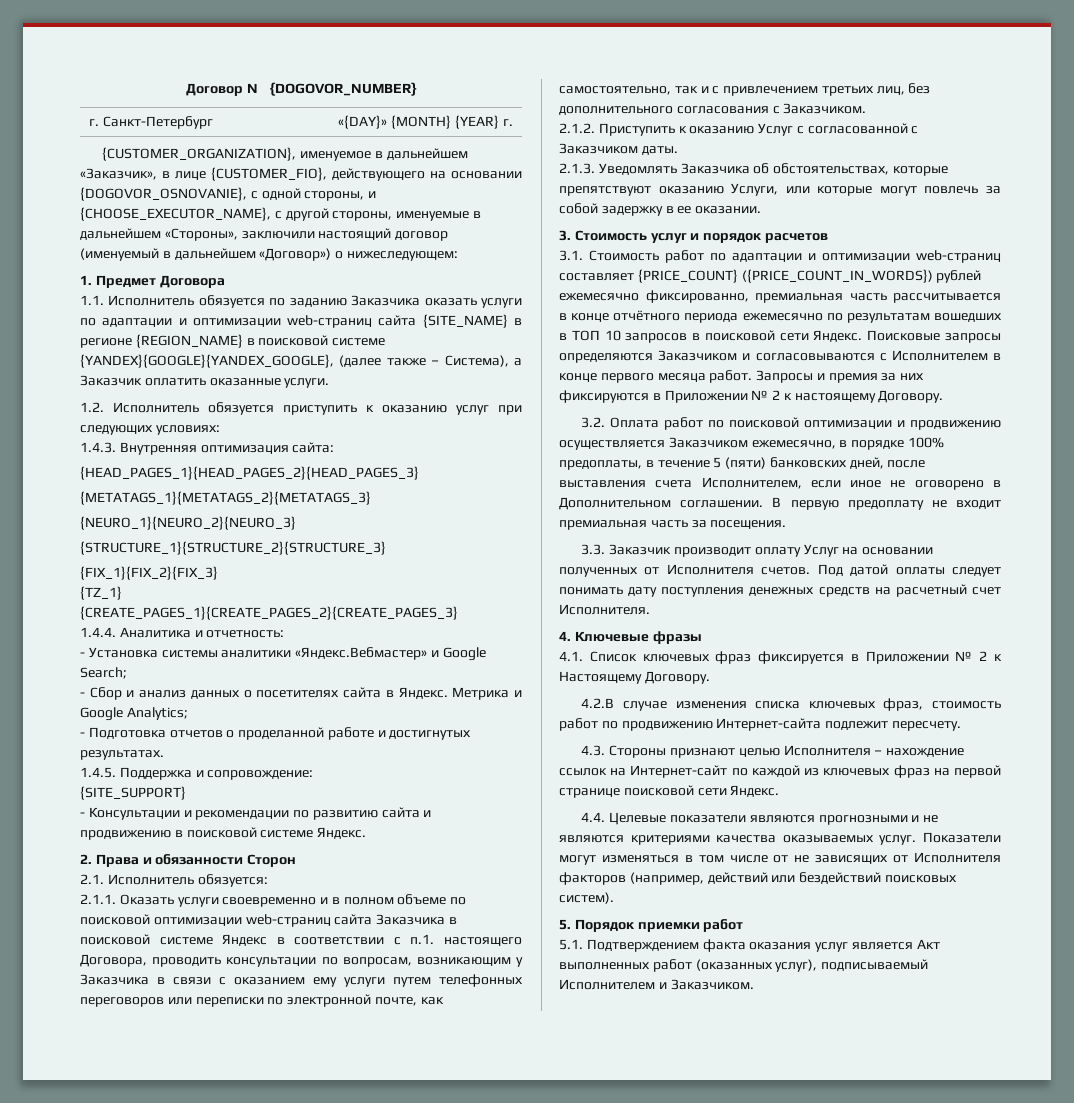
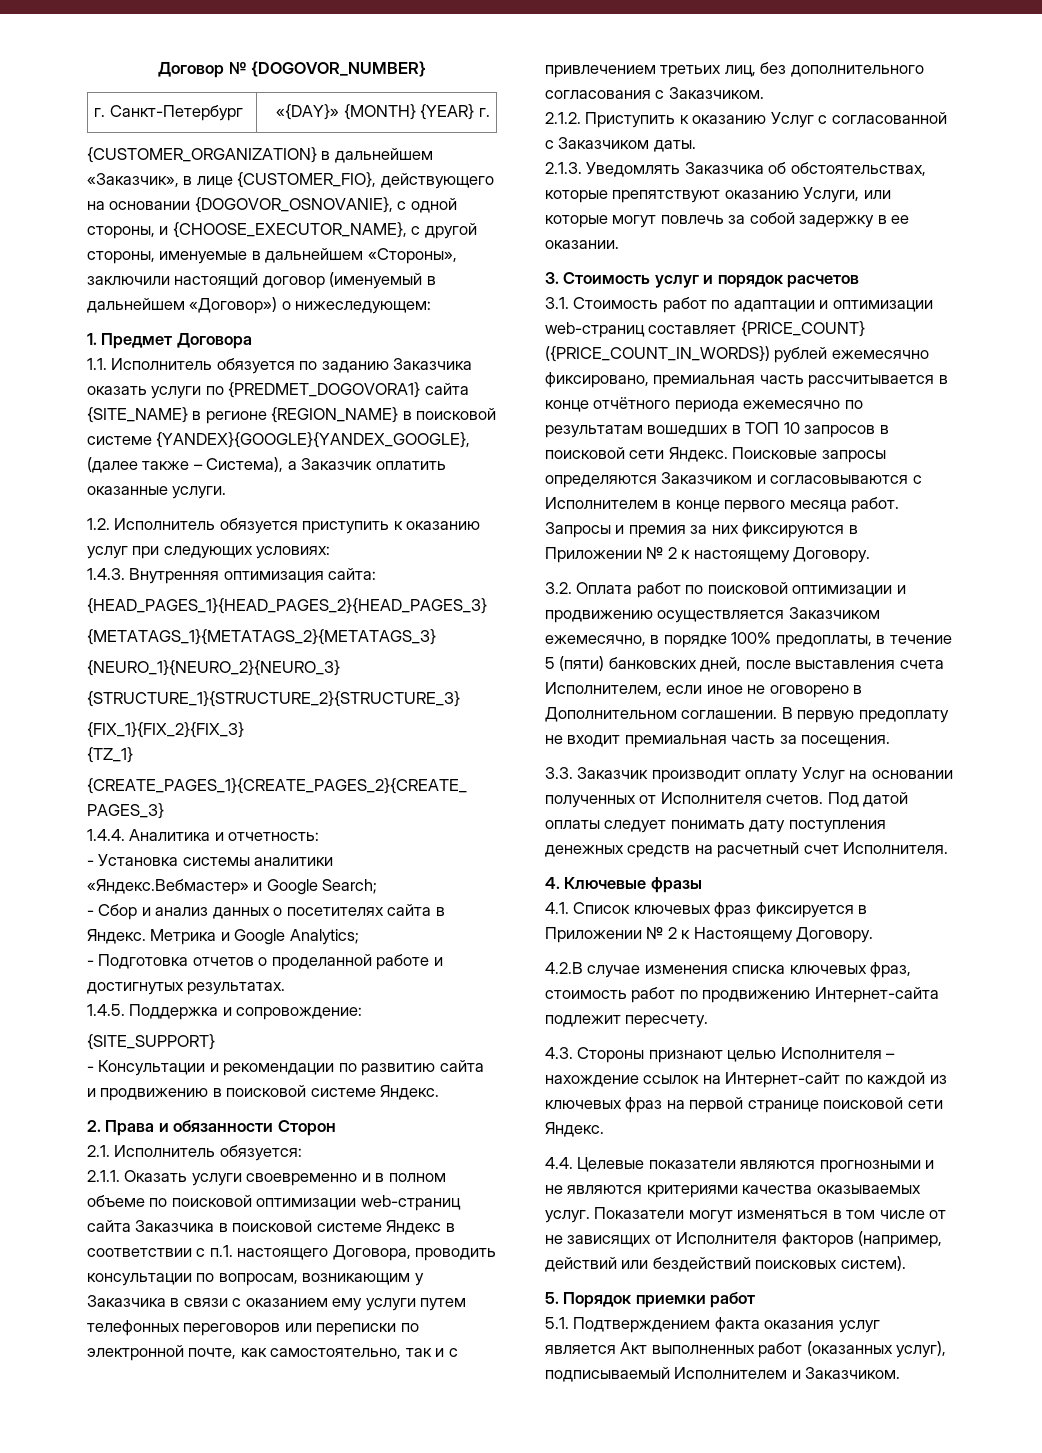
- {CUSTOMER_ORGANIZATION}, именуемое в дальнейшем «Заказчик», в лице {CUSTOMER_FIO}, действующего на основании {DOGOVOR_OSNOVANIE}, с одной стороны, и {CHOOSE_EXECUTOR_NAME}, с другой стороны, именуемые в дальнейшем «Стороны», заключили настоящий договор (именуемый в дальнейшем «Договор») о нижеследующем:
+ {CUSTOMER_ORGANIZATION} в дальнейшем «Заказчик», в лице {CUSTOMER_FIO}, действующего на основании {DOGOVOR_OSNOVANIE}, с одной стороны, и {CHOOSE_EXECUTOR_NAME}, с другой стороны, именуемые в дальнейшем «Стороны», заключили настоящий договор (именуемый в дальнейшем «Договор») о нижеследующем:
- 1.1. Исполнитель обязуется по заданию Заказчика оказать услуги по адаптации и оптимизации web-страниц сайта {SITE_NAME} в регионе {REGION_NAME} в поисковой системе {YANDEX}{GOOGLE}{YANDEX_GOOGLE}, (далее также – Система), а Заказчик оплатить оказанные услуги.
+ 1.1. Исполнитель обязуется по заданию Заказчика оказать услуги по {PREDMET_DOGOVORA1} сайта {SITE_NAME} в регионе {REGION_NAME} в поисковой системе {YANDEX}{GOOGLE}{YANDEX_GOOGLE}, (далее также – Система), а Заказчик оплатить оказанные услуги.
- 3.1. Стоимость работ по адаптации и оптимизации web-страниц составляет {PRICE_COUNT} ({PRICE_COUNT_IN_WORDS}) рублей ежемесячно фиксированно, премиальная часть рассчитывается в конце отчётного периода ежемесячно по результатам вошедших в ТОП 10 запросов в поисковой сети Яндекс.
+ 3.1. Стоимость работ по адаптации и оптимизации web-страниц составляет {PRICE_COUNT} ({PRICE_COUNT_IN_WORDS}) рублей ежемесячно фиксировано, премиальная часть рассчитывается в конце отчётного периода ежемесячно по результатам вошедших в ТОП 10 запросов в поисковой сети Яндекс.

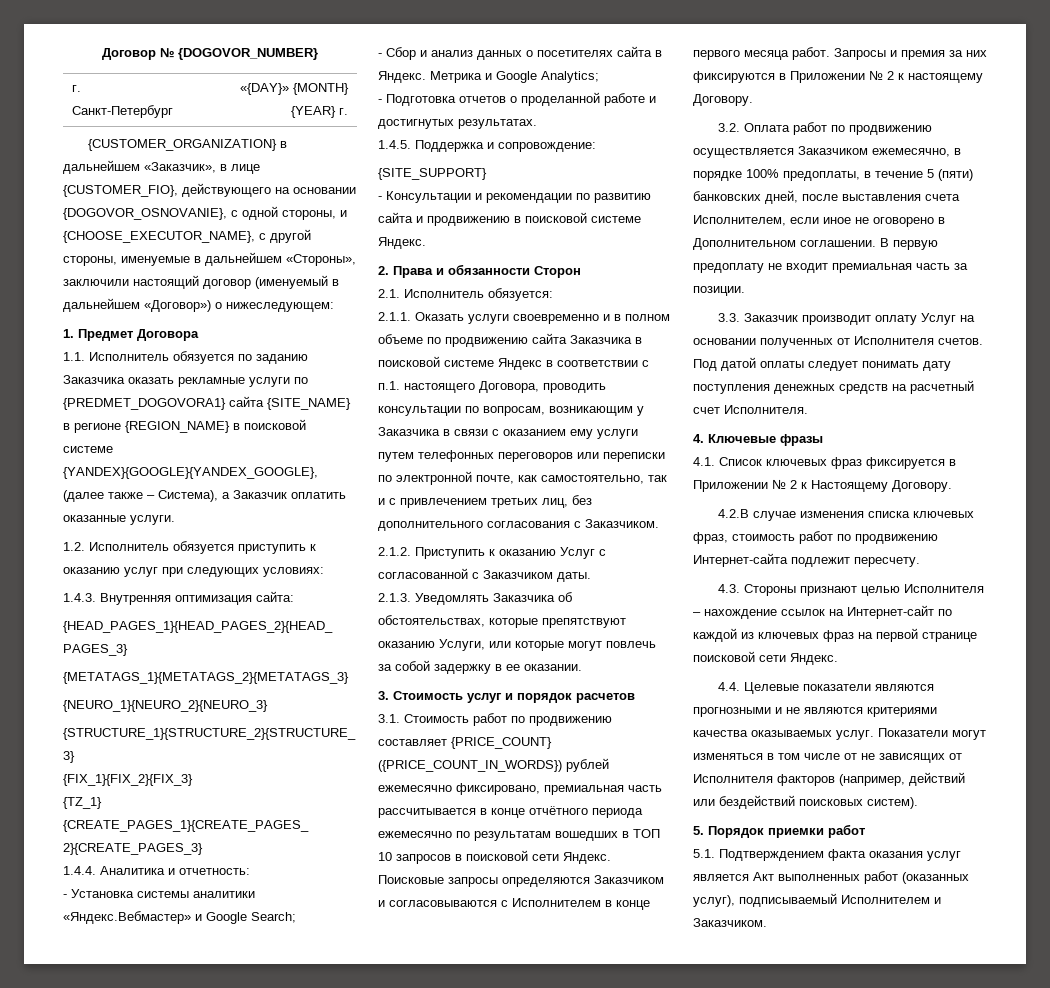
- 1.1. Исполнитель обязуется по заданию Заказчика оказать услуги по {PREDMET_DOGOVORA1} сайта {SITE_NAME} в регионе {REGION_NAME} в поисковой системе {YANDEX}{GOOGLE}{YANDEX_GOOGLE}, (далее также – Система), а Заказчик оплатить оказанные услуги.
+ 1.1. Исполнитель обязуется по заданию Заказчика оказать рекламные услуги по {PREDMET_DOGOVORA1} сайта {SITE_NAME} в регионе {REGION_NAME} в поисковой системе {YANDEX}{GOOGLE}{YANDEX_GOOGLE}, (далее также – Система), а Заказчик оплатить оказанные услуги.
- 2.1.1. Оказать услуги своевременно и в полном объеме по поисковой оптимизации web-страниц сайта Заказчика в поисковой системе Яндекс в соответствии с п.1. настоящего Договора, проводить консультации по вопросам, возникающим у Заказчика в связи с оказанием ему услуги путем телефонных переговоров или переписки по электронной почте, как самостоятельно, так и с привлечением третьих лиц, без дополнительного согласования с Заказчиком.
+ 2.1.1. Оказать услуги своевременно и в полном объеме по продвижению сайта Заказчика в поисковой системе Яндекс в соответствии с п.1. настоящего Договора, проводить консультации по вопросам, возникающим у Заказчика в связи с оказанием ему услуги путем телефонных переговоров или переписки по электронной почте, как самостоятельно, так и с привлечением третьих лиц, без дополнительного согласования с Заказчиком.
- 3.1. Стоимость работ по адаптации и оптимизации web-страниц составляет {PRICE_COUNT} ({PRICE_COUNT_IN_WORDS}) рублей ежемесячно фиксировано, премиальная часть рассчитывается в конце отчётного периода ежемесячно по результатам вошедших в ТОП 10 запросов в поисковой сети Яндекс.
+ 3.1. Стоимость работ по продвижению составляет {PRICE_COUNT} ({PRICE_COUNT_IN_WORDS}) рублей ежемесячно фиксировано, премиальная часть рассчитывается в конце отчётного периода ежемесячно по результатам вошедших в ТОП 10 запросов в поисковой сети Яндекс.
- 3.2. Оплата работ по поисковой оптимизации и продвижению осуществляется Заказчиком ежемесячно, в порядке 100% предоплаты, в течение 5 (пяти) банковских дней, после выставления счета Исполнителем, если иное не оговорено в Дополнительном соглашении.
+ 3.2. Оплата работ по продвижению осуществляется Заказчиком ежемесячно, в порядке 100% предоплаты, в течение 5 (пяти) банковских дней, после выставления счета Исполнителем, если иное не оговорено в Дополнительном соглашении.
- В первую предоплату не входит премиальная часть за посещения.
+ В первую предоплату не входит премиальная часть за позиции.

